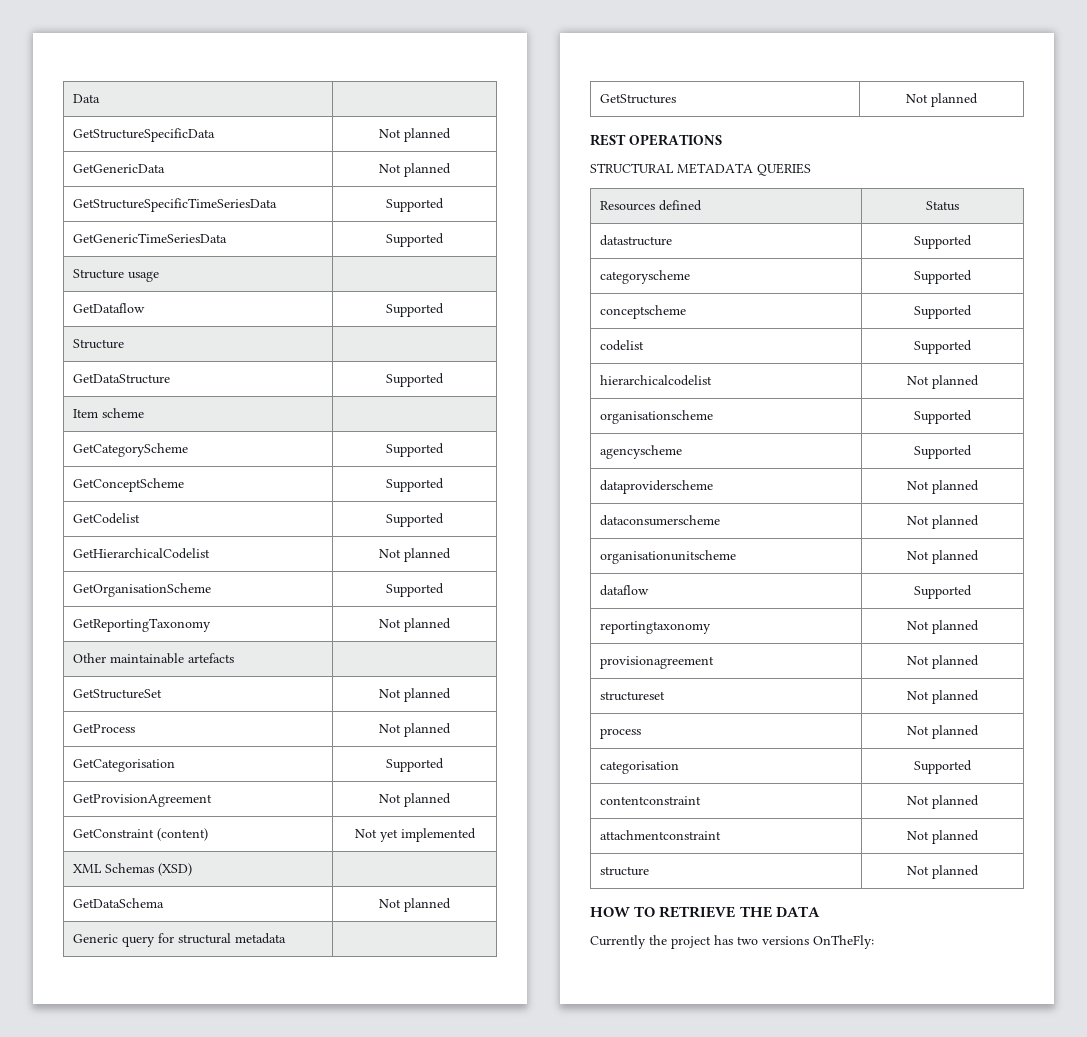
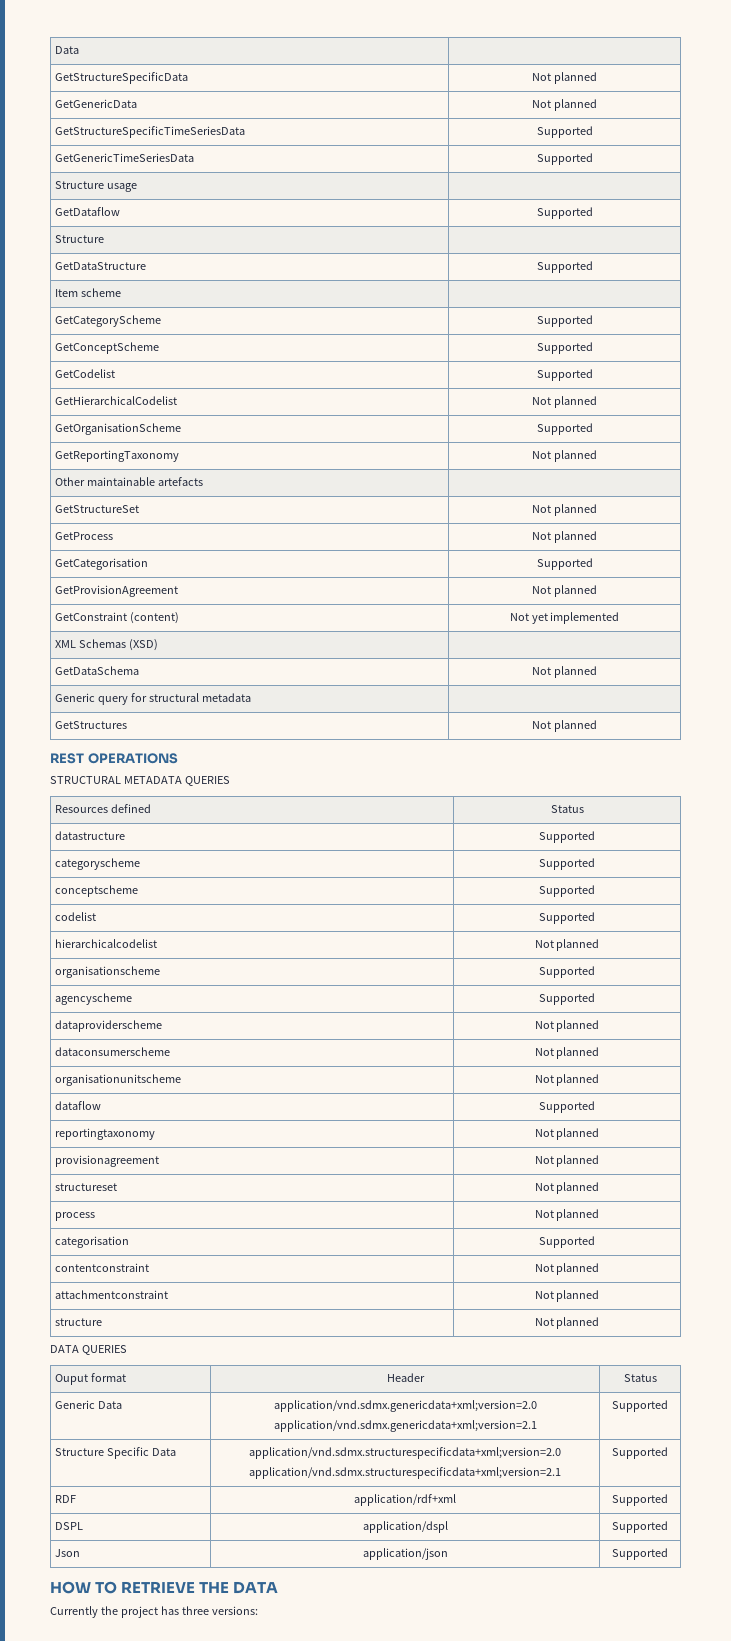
+ DATA QUERIES
+ Ouput format | Header | Status
+ Generic Data | application/vnd.sdmx.genericdata+xml;version=2.0
+ application/vnd.sdmx.genericdata+xml;version=2.1 | Supported
+ Structure Specific Data | application/vnd.sdmx.structurespecificdata+xml;version=2.0
+ application/vnd.sdmx.structurespecificdata+xml;version=2.1 | Supported
+ RDF | application/rdf+xml | Supported
+ DSPL | application/dspl | Supported
+ Json | application/json | Supported
- Currently the project has two versions OnTheFly:
+ Currently the project has three versions:

